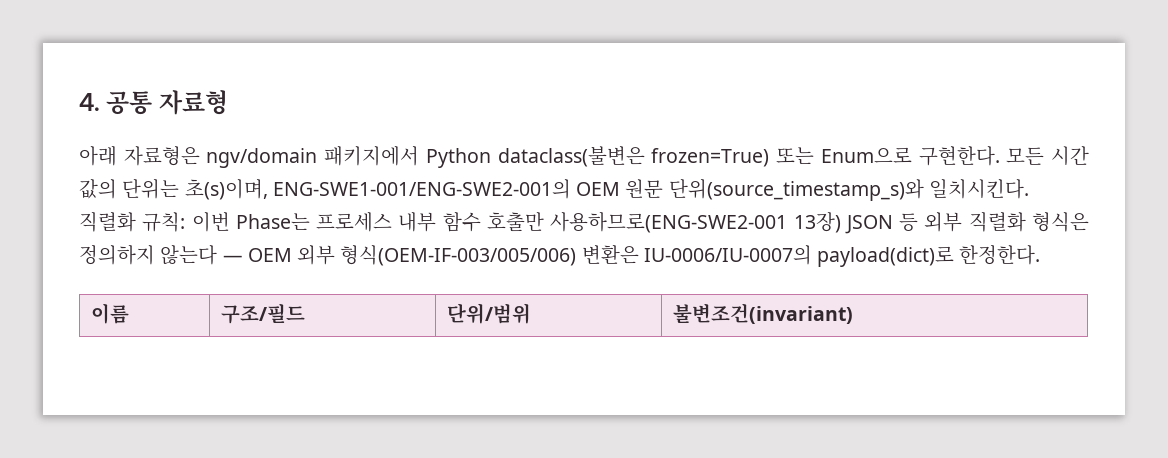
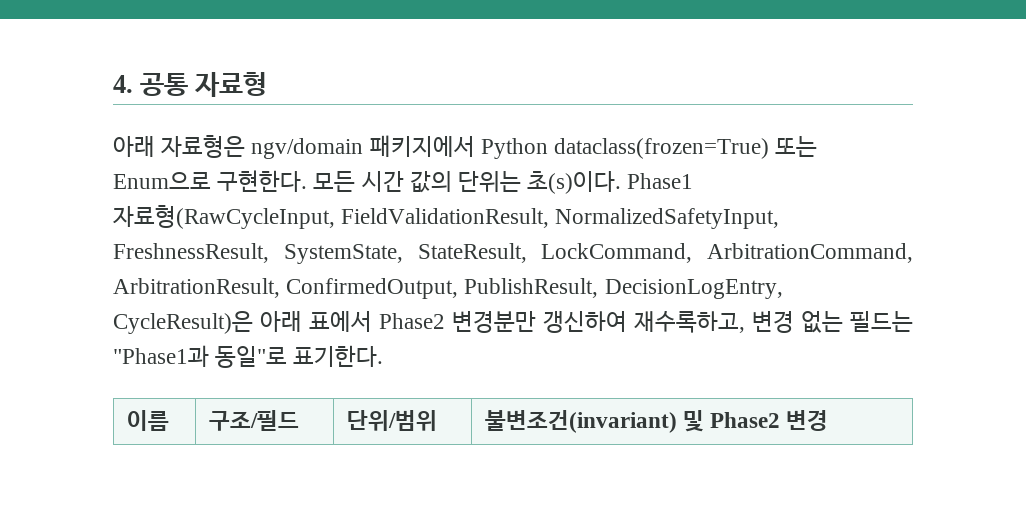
- 아래 자료형은 ngv/domain 패키지에서 Python dataclass(불변은 frozen=True) 또는 Enum으로 구현한다.
+ 아래 자료형은 ngv/domain 패키지에서 Python dataclass(frozen=True) 또는 Enum으로 구현한다.
- 모든 시간 값의 단위는 초(s)이며, ENG-SWE1-001/ENG-SWE2-001의 OEM 원문 단위(source_timestamp_s)와 일치시킨다. 직렬화 규칙: 이번 Phase는 프로세스 내부 함수 호출만 사용하므로(ENG-SWE2-001 13장) JSON 등 외부 직렬화 형식은 정의하지 않는다 — OEM 외부 형식(OEM-IF-003/005/006) 변환은 IU-0006/IU-0007의 payload(dict)로 한정한다.
+ 모든 시간 값의 단위는 초(s)이다. Phase1 자료형(RawCycleInput, FieldValidationResult, NormalizedSafetyInput, FreshnessResult, SystemState, StateResult, LockCommand, ArbitrationCommand, ArbitrationResult, ConfirmedOutput, PublishResult, DecisionLogEntry, CycleResult)은 아래 표에서 Phase2 변경분만 갱신하여 재수록하고, 변경 없는 필드는 "Phase1과 동일"로 표기한다.
- 이름 | 구조/필드 | 단위/범위 | 불변조건(invariant)
+ 이름 | 구조/필드 | 단위/범위 | 불변조건(invariant) 및 Phase2 변경

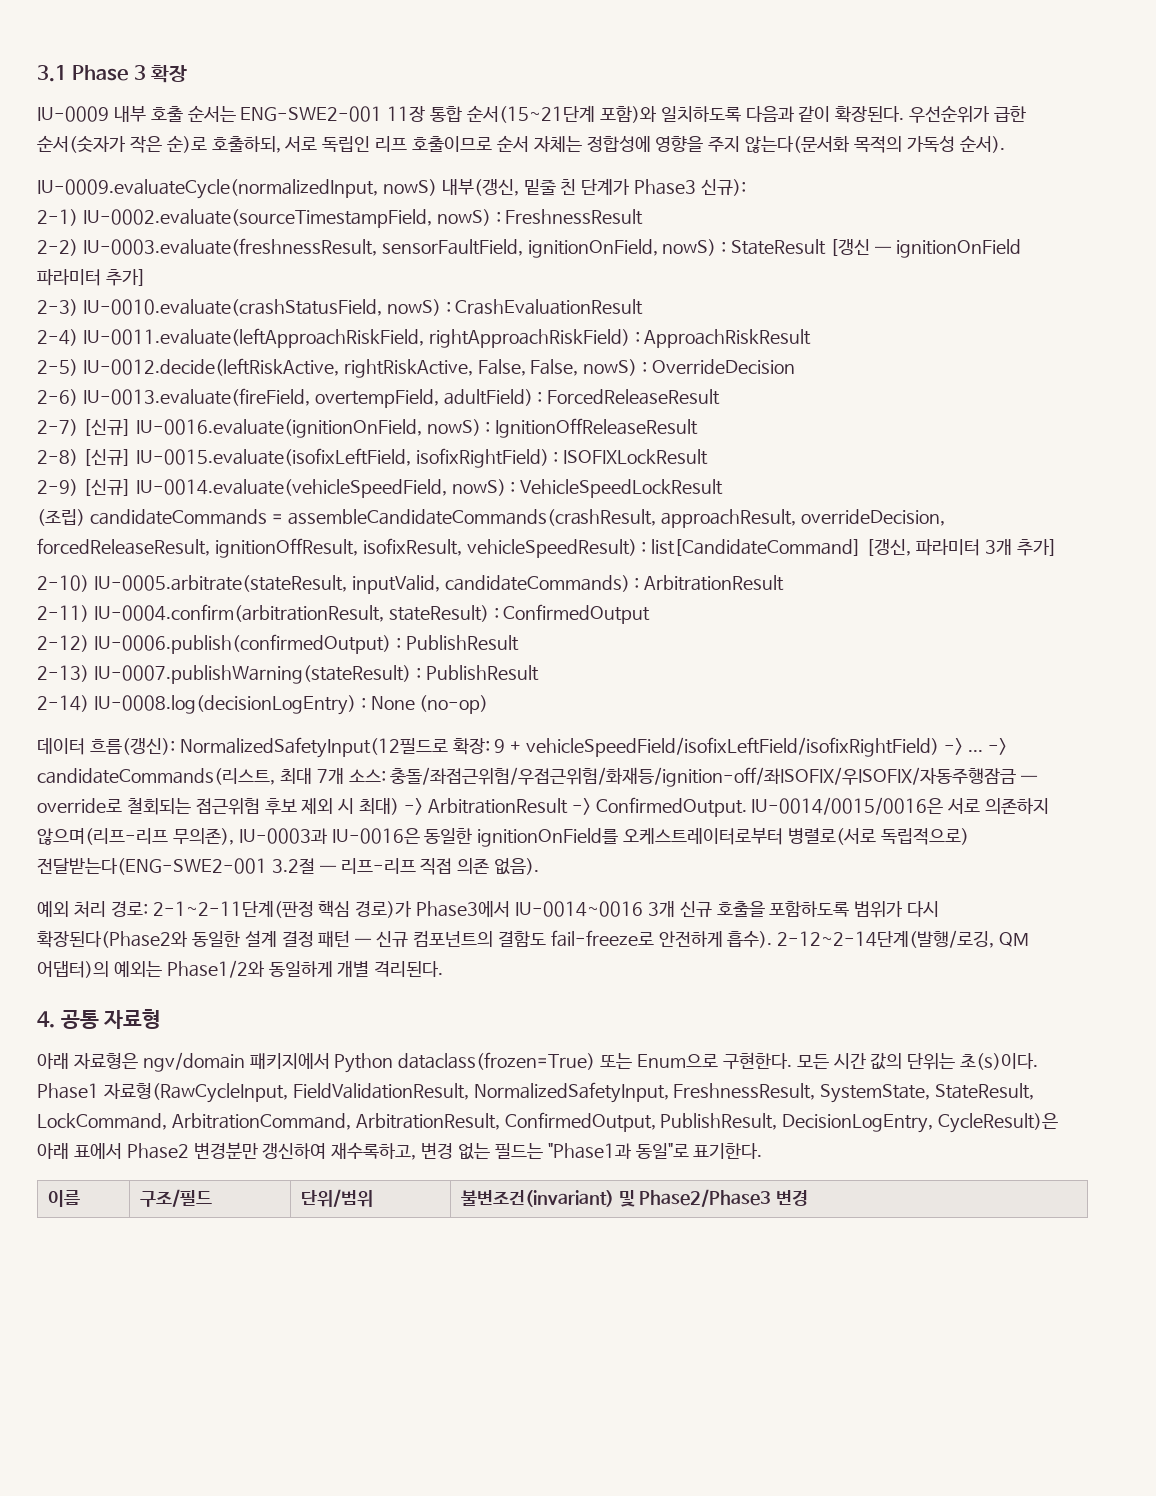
+ 3.1 Phase 3 확장
+ IU-0009 내부 호출 순서는 ENG-SWE2-001 11장 통합 순서(15~21단계 포함)와 일치하도록 다음과 같이 확장된다. 우선순위가 급한 순서(숫자가 작은 순)로 호출하되, 서로 독립인 리프 호출이므로 순서 자체는 정합성에 영향을 주지 않는다(문서화 목적의 가독성 순서).
+ IU-0009.evaluateCycle(normalizedInput, nowS) 내부(갱신, 밑줄 친 단계가 Phase3 신규):
+ 2-1) IU-0002.evaluate(sourceTimestampField, nowS) : FreshnessResult
+ 2-2) IU-0003.evaluate(freshnessResult, sensorFaultField, ignitionOnField, nowS) : StateResult [갱신 — ignitionOnField 파라미터 추가]
+ 2-3) IU-0010.evaluate(crashStatusField, nowS) : CrashEvaluationResult
+ 2-4) IU-0011.evaluate(leftApproachRiskField, rightApproachRiskField) : ApproachRiskResult
+ 2-5) IU-0012.decide(leftRiskActive, rightRiskActive, False, False, nowS) : OverrideDecision
+ 2-6) IU-0013.evaluate(fireField, overtempField, adultField) : ForcedReleaseResult
+ 2-7) [신규] IU-0016.evaluate(ignitionOnField, nowS) : IgnitionOffReleaseResult
+ 2-8) [신규] IU-0015.evaluate(isofixLeftField, isofixRightField) : ISOFIXLockResult
+ 2-9) [신규] IU-0014.evaluate(vehicleSpeedField, nowS) : VehicleSpeedLockResult
+ (조립) candidateCommands = assembleCandidateCommands(crashResult, approachResult, overrideDecision, forcedReleaseResult, ignitionOffResult, isofixResult, vehicleSpeedResult) : list[CandidateCommand] [갱신, 파라미터 3개 추가]
+ 2-10) IU-0005.arbitrate(stateResult, inputValid, candidateCommands) : ArbitrationResult
+ 2-11) IU-0004.confirm(arbitrationResult, stateResult) : ConfirmedOutput
+ 2-12) IU-0006.publish(confirmedOutput) : PublishResult
+ 2-13) IU-0007.publishWarning(stateResult) : PublishResult
+ 2-14) IU-0008.log(decisionLogEntry) : None (no-op)
+ 데이터 흐름(갱신): NormalizedSafetyInput(12필드로 확장: 9 + vehicleSpeedField/isofixLeftField/isofixRightField) -> ... -> candidateCommands(리스트, 최대 7개 소스: 충돌/좌접근위험/우접근위험/화재등/ignition-off/좌ISOFIX/우ISOFIX/자동주행잠금 — override로 철회되는 접근위험 후보 제외 시 최대) -> ArbitrationResult -> ConfirmedOutput. IU-0014/0015/0016은 서로 의존하지 않으며(리프-리프 무의존), IU-0003과 IU-0016은 동일한 ignitionOnField를 오케스트레이터로부터 병렬로(서로 독립적으로) 전달받는다(ENG-SWE2-001 3.2절 — 리프-리프 직접 의존 없음).
+ 예외 처리 경로: 2-1~2-11단계(판정 핵심 경로)가 Phase3에서 IU-0014~0016 3개 신규 호출을 포함하도록 범위가 다시 확장된다(Phase2와 동일한 설계 결정 패턴 — 신규 컴포넌트의 결함도 fail-freeze로 안전하게 흡수). 2-12~2-14단계(발행/로깅, QM 어댑터)의 예외는 Phase1/2와 동일하게 개별 격리된다.
- 이름 | 구조/필드 | 단위/범위 | 불변조건(invariant) 및 Phase2 변경
+ 이름 | 구조/필드 | 단위/범위 | 불변조건(invariant) 및 Phase2/Phase3 변경

